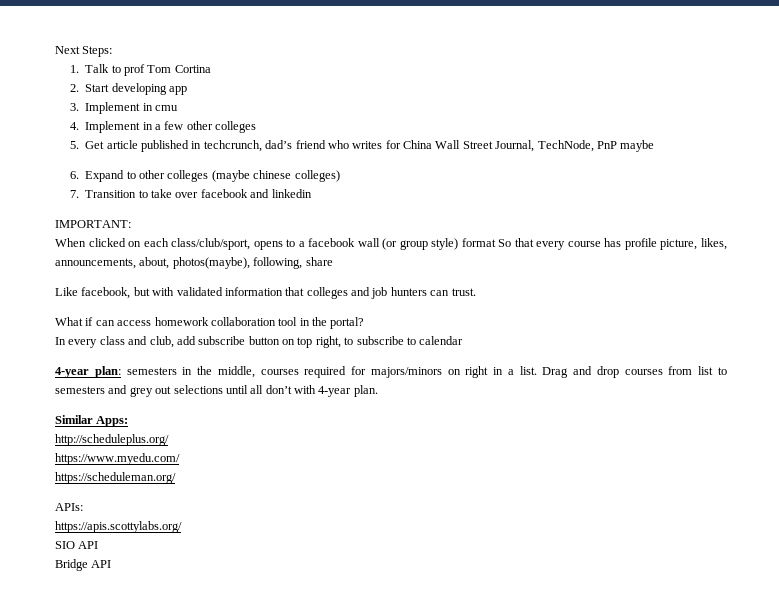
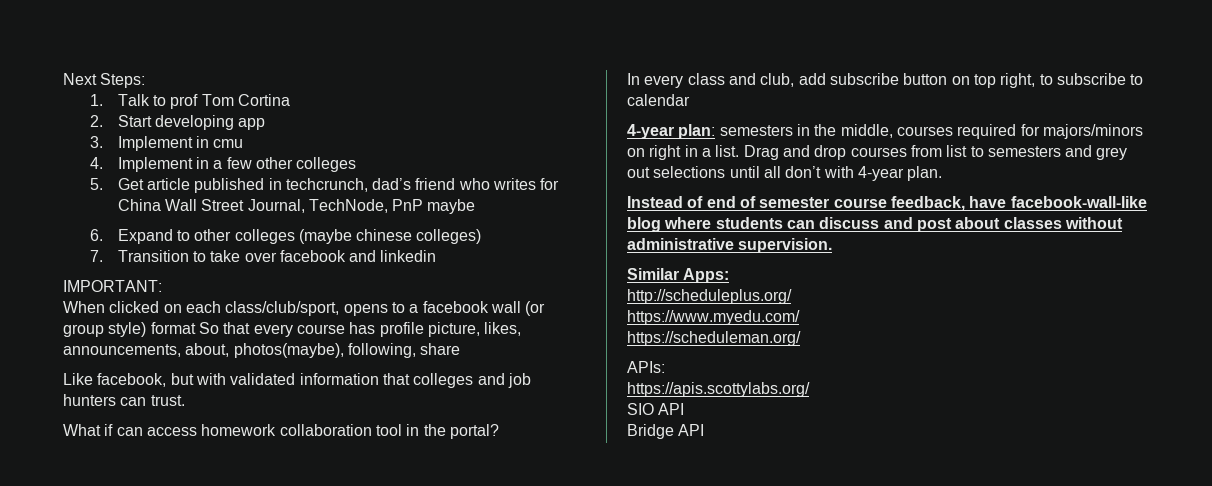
+ Instead of end of semester course feedback, have facebook-wall-like blog where students can discuss and post about classes without administrative supervision.

